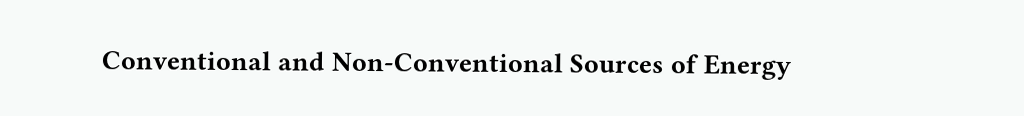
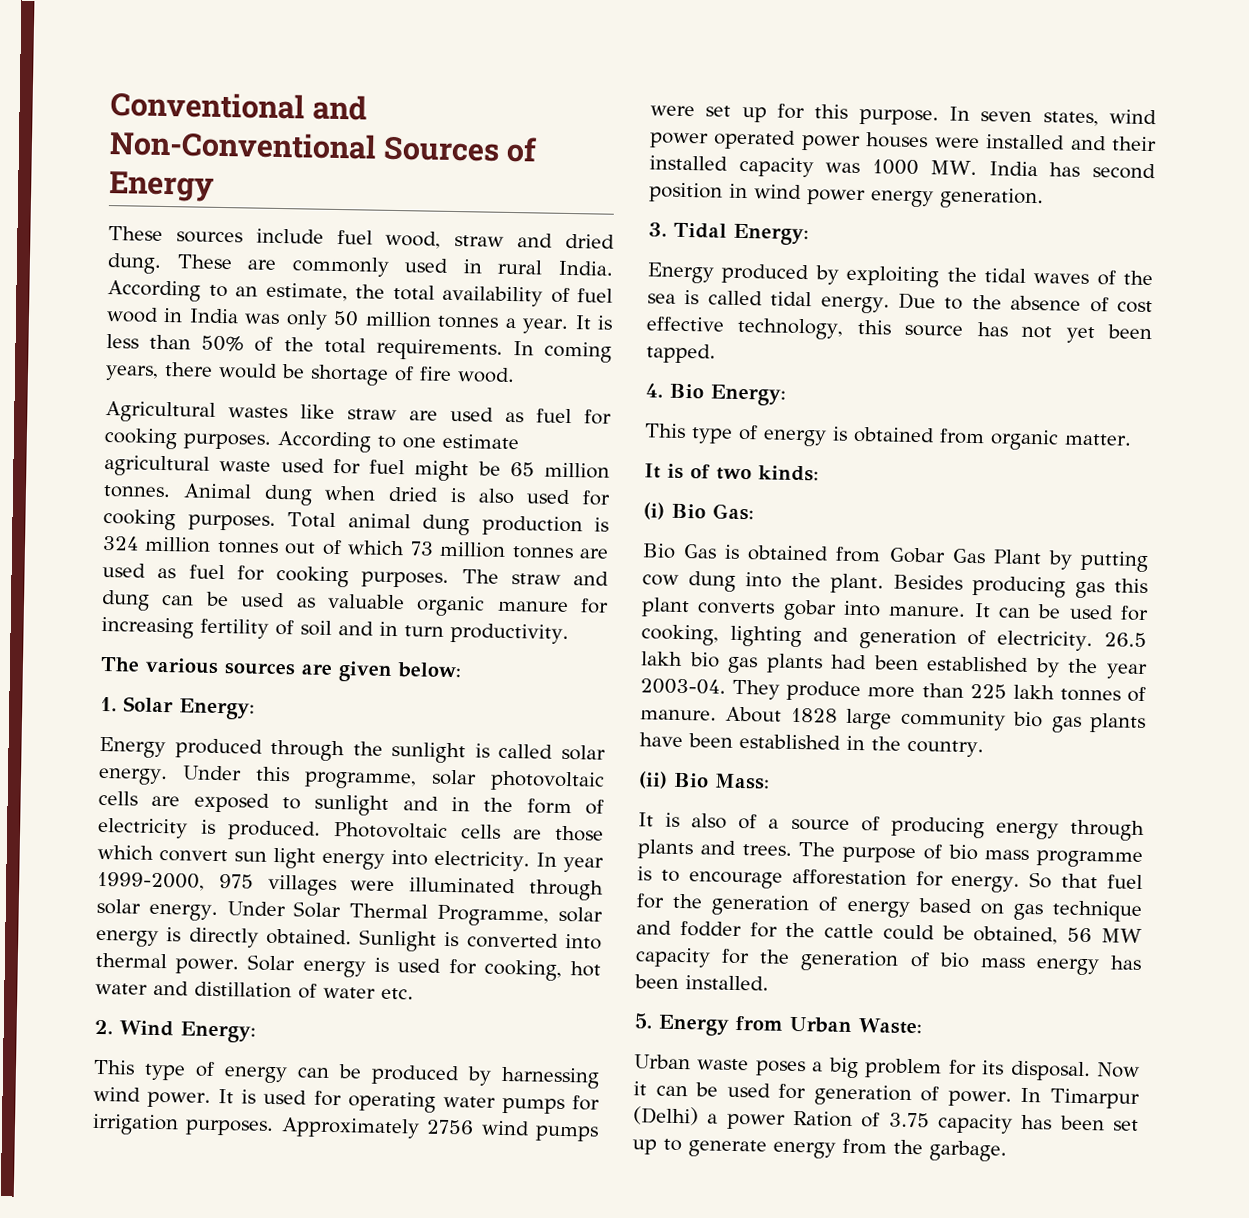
+ These sources include fuel wood, straw and dried dung. These are commonly used in rural India. According to an estimate, the total availability of fuel wood in India was only 50 million tonnes a year. It is less than 50% of the total requirements. In coming years, there would be shortage of fire wood.
+ Agricultural wastes like straw are used as fuel for cooking purposes. According to one estimate agricultural waste used for fuel might be 65 million tonnes. Animal dung when dried is also used for cooking purposes. Total animal dung production is 324 million tonnes out of which 73 million tonnes are used as fuel for cooking purposes. The straw and dung can be used as valuable organic manure for increasing fertility of soil and in turn productivity.
+ The various sources are given below:
+ 1. Solar Energy:
+ Energy produced through the sunlight is called solar energy. Under this programme, solar photovoltaic cells are exposed to sunlight and in the form of electricity is produced. Photovoltaic cells are those which convert sun light energy into electricity. In year 1999-2000, 975 villages were illuminated through solar energy. Under Solar Thermal Programme, solar energy is directly obtained. Sunlight is converted into thermal power. Solar energy is used for cooking, hot water and distillation of water etc.
+ 2. Wind Energy:
+ This type of energy can be produced by harnessing wind power. It is used for operating water pumps for irrigation purposes. Approximately 2756 wind pumps were set up for this purpose. In seven states, wind power operated power houses were installed and their installed capacity was 1000 MW. India has second position in wind power energy generation.
+ 3. Tidal Energy:
+ Energy produced by exploiting the tidal waves of the sea is called tidal energy. Due to the absence of cost effective technology, this source has not yet been tapped.
+ 4. Bio Energy:
+ This type of energy is obtained from organic matter.
+ It is of two kinds:
+ (i) Bio Gas:
+ Bio Gas is obtained from Gobar Gas Plant by putting cow dung into the plant. Besides producing gas this plant converts gobar into manure. It can be used for cooking, lighting and generation of electricity. 26.5 lakh bio gas plants had been established by the year 2003-04. They produce more than 225 lakh tonnes of manure. About 1828 large community bio gas plants have been established in the country.
+ (ii) Bio Mass:
+ It is also of a source of producing energy through plants and trees. The purpose of bio mass programme is to encourage afforestation for energy. So that fuel for the generation of energy based on gas technique and fodder for the cattle could be obtained, 56 MW capacity for the generation of bio mass energy has been installed.
+ 5. Energy from Urban Waste:
+ Urban waste poses a big problem for its disposal. Now it can be used for generation of power. In Timarpur (Delhi) a power Ration of 3.75 capacity has been set up to generate energy from the garbage.

